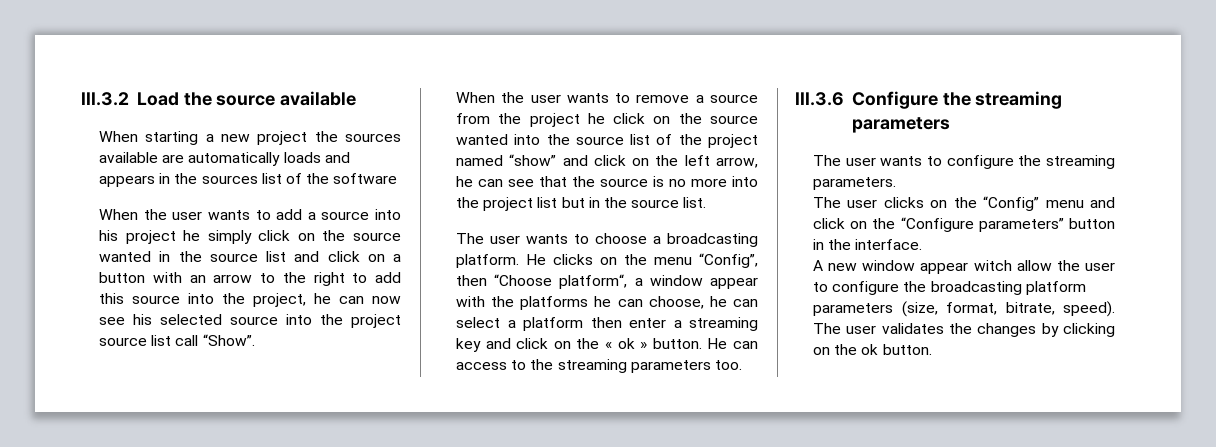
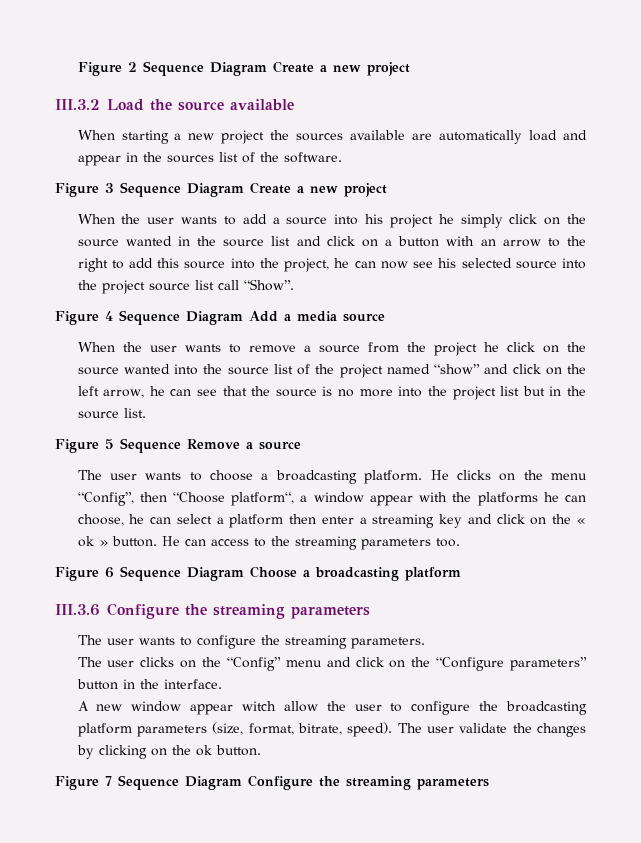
+ Figure 2 Sequence Diagram Create a new project
- When starting a new project the sources available are automatically loads and appears in the sources list of the software
+ When starting a new project the sources available are automatically load and appear in the sources list of the software.
+ Figure 3 Sequence Diagram Create a new project
+ Figure 4 Sequence Diagram Add a media source
+ Figure 5 Sequence Remove a source
+ Figure 6 Sequence Diagram Choose a broadcasting platform
- The user validates the changes by clicking on the ok button.
+ The user validate the changes by clicking on the ok button.
+ Figure 7 Sequence Diagram Configure the streaming parameters

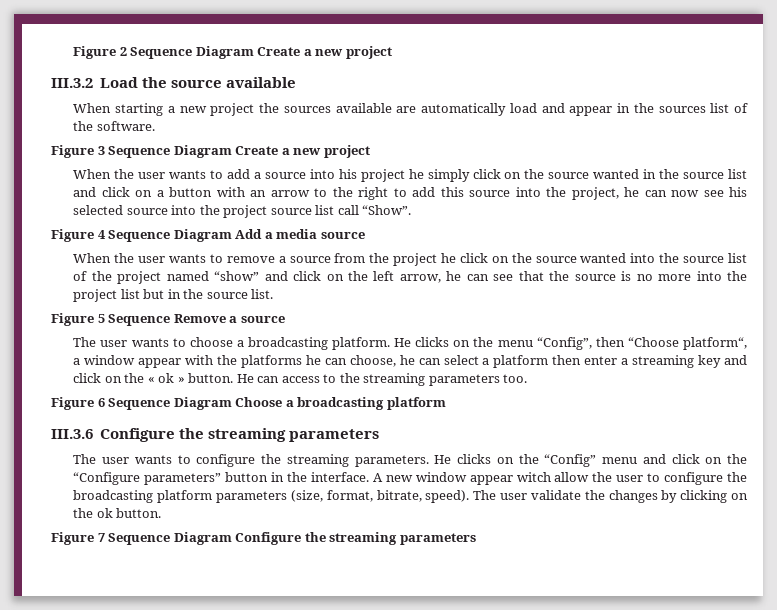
- The user wants to configure the streaming parameters.
- The user clicks on the “Config” menu and click on the “Configure parameters” button in the interface.
- A new window appear witch allow the user to configure the broadcasting platform parameters (size, format, bitrate, speed).
+ The user wants to configure the streaming parameters. He clicks on the “Config” menu and click on the “Configure parameters” button in the interface. A new window appear witch allow the user to configure the broadcasting platform parameters (size, format, bitrate, speed).

